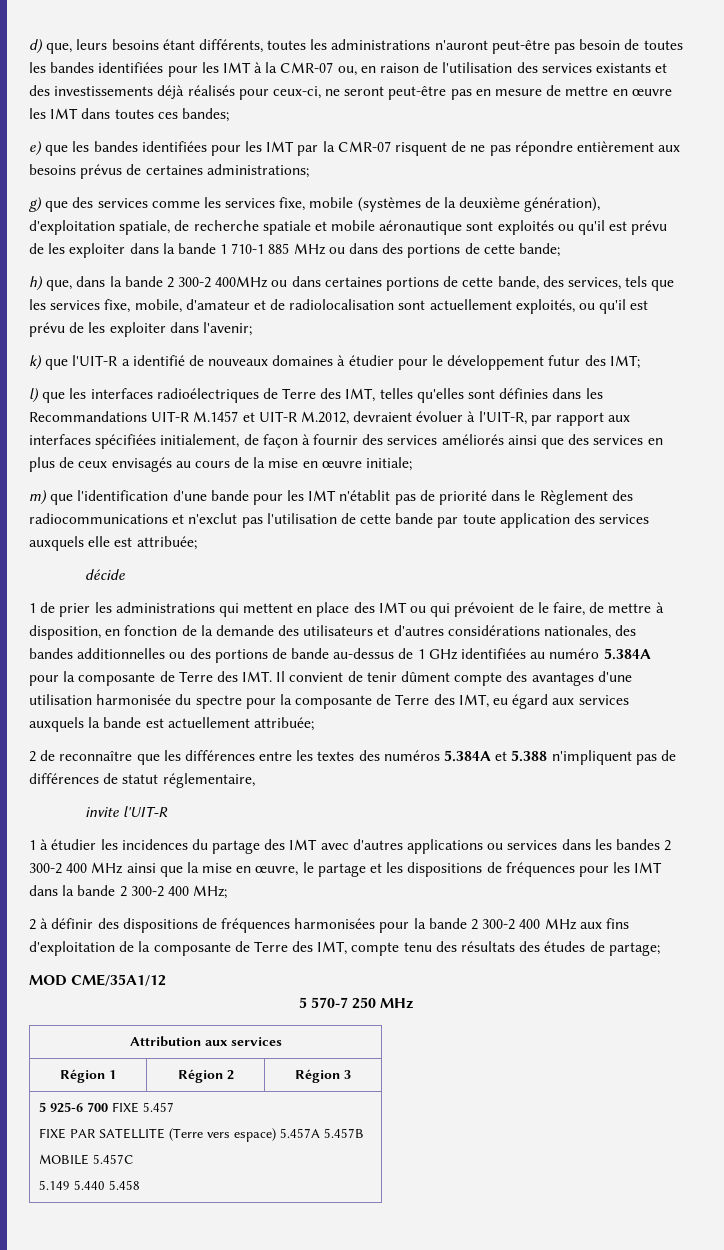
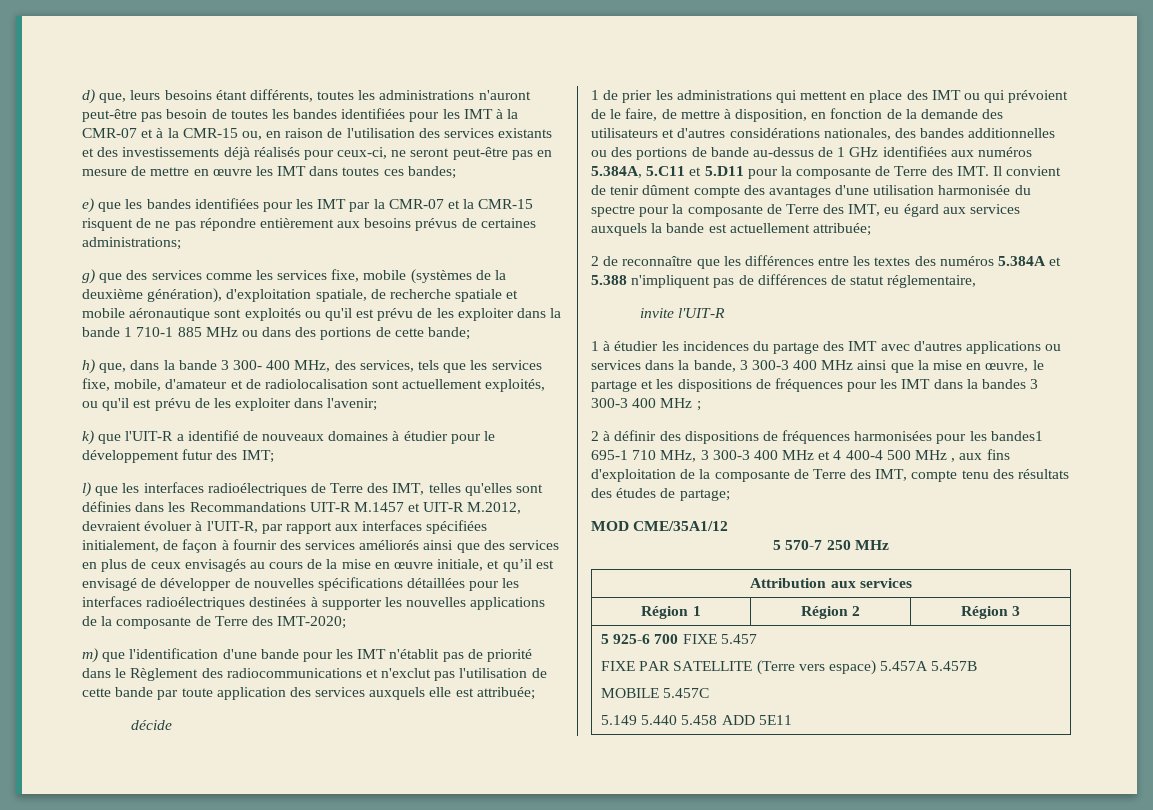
- d) que, leurs besoins étant différents, toutes les administrations n'auront peut-être pas besoin de toutes les bandes identifiées pour les IMT à la CMR-07 ou, en raison de l'utilisation des services existants et des investissements déjà réalisés pour ceux-ci, ne seront peut-être pas en mesure de mettre en œuvre les IMT dans toutes ces bandes;
+ d) que, leurs besoins étant différents, toutes les administrations n'auront peut-être pas besoin de toutes les bandes identifiées pour les IMT à la CMR-07 et à la CMR-15 ou, en raison de l'utilisation des services existants et des investissements déjà réalisés pour ceux-ci, ne seront peut-être pas en mesure de mettre en œuvre les IMT dans toutes ces bandes;
- e) que les bandes identifiées pour les IMT par la CMR-07 risquent de ne pas répondre entièrement aux besoins prévus de certaines administrations;
+ e) que les bandes identifiées pour les IMT par la CMR-07 et la CMR-15 risquent de ne pas répondre entièrement aux besoins prévus de certaines administrations;
- h) que, dans la bande 2 300-2 400MHz ou dans certaines portions de cette bande, des services, tels que les services fixe, mobile, d'amateur et de radiolocalisation sont actuellement exploités, ou qu'il est prévu de les exploiter dans l'avenir;
+ h) que, dans la bande 3 300- 400 MHz, des services, tels que les services fixe, mobile, d'amateur et de radiolocalisation sont actuellement exploités, ou qu'il est prévu de les exploiter dans l'avenir;
- l) que les interfaces radioélectriques de Terre des IMT, telles qu'elles sont définies dans les Recommandations UIT-R M.1457 et UIT-R M.2012, devraient évoluer à l'UIT-R, par rapport aux interfaces spécifiées initialement, de façon à fournir des services améliorés ainsi que des services en plus de ceux envisagés au cours de la mise en œuvre initiale;
+ l) que les interfaces radioélectriques de Terre des IMT, telles qu'elles sont définies dans les Recommandations UIT-R M.1457 et UIT-R M.2012, devraient évoluer à l'UIT-R, par rapport aux interfaces spécifiées initialement, de façon à fournir des services améliorés ainsi que des services en plus de ceux envisagés au cours de la mise en œuvre initiale, et qu’il est envisagé de développer de nouvelles spécifications détaillées pour les interfaces radioélectriques destinées à supporter les nouvelles applications de la composante de Terre des IMT-2020;
- 1 de prier les administrations qui mettent en place des IMT ou qui prévoient de le faire, de mettre à disposition, en fonction de la demande des utilisateurs et d'autres considérations nationales, des bandes additionnelles ou des portions de bande au-dessus de 1 GHz identifiées au numéro 5.384A pour la composante de Terre des IMT. Il convient de tenir dûment compte des avantages d'une utilisation harmonisée du spectre pour la composante de Terre des IMT, eu égard aux services auxquels la bande est actuellement attribuée;
+ 1 de prier les administrations qui mettent en place des IMT ou qui prévoient de le faire, de mettre à disposition, en fonction de la demande des utilisateurs et d'autres considérations nationales, des bandes additionnelles ou des portions de bande au-dessus de 1 GHz identifiées aux numéros 5.384A, 5.C11 et 5.D11 pour la composante de Terre des IMT. Il convient de tenir dûment compte des avantages d'une utilisation harmonisée du spectre pour la composante de Terre des IMT, eu égard aux services auxquels la bande est actuellement attribuée;
- 1 à étudier les incidences du partage des IMT avec d'autres applications ou services dans les bandes 2 300-2 400 MHz ainsi que la mise en œuvre, le partage et les dispositions de fréquences pour les IMT dans la bande 2 300-2 400 MHz;
+ 1 à étudier les incidences du partage des IMT avec d'autres applications ou services dans la bande, 3 300-3 400 MHz ainsi que la mise en œuvre, le partage et les dispositions de fréquences pour les IMT dans la bandes 3 300-3 400 MHz ;
- 2 à définir des dispositions de fréquences harmonisées pour la bande 2 300-2 400 MHz aux fins d'exploitation de la composante de Terre des IMT, compte tenu des résultats des études de partage;
+ 2 à définir des dispositions de fréquences harmonisées pour les bandes1 695-1 710 MHz, 3 300-3 400 MHz et 4 400-4 500 MHz , aux fins d'exploitation de la composante de Terre des IMT, compte tenu des résultats des études de partage;
  5 925-6 700 FIXE 5.457
  FIXE PAR SATELLITE (Terre vers espace) 5.457A 5.457B
  MOBILE 5.457C
- 5.149 5.440 5.458
+ 5.149 5.440 5.458 ADD 5E11

